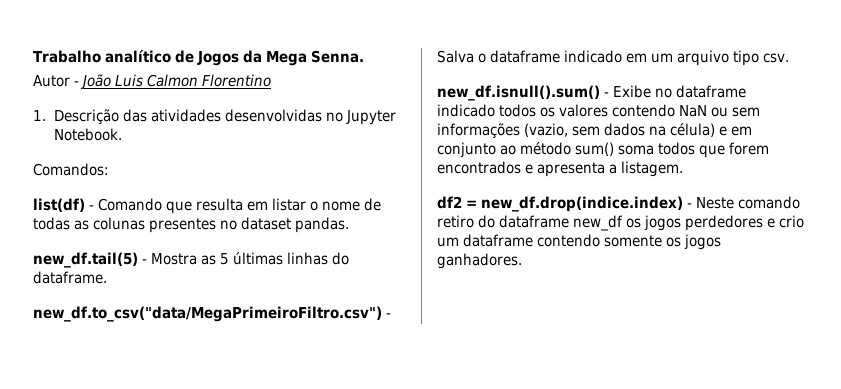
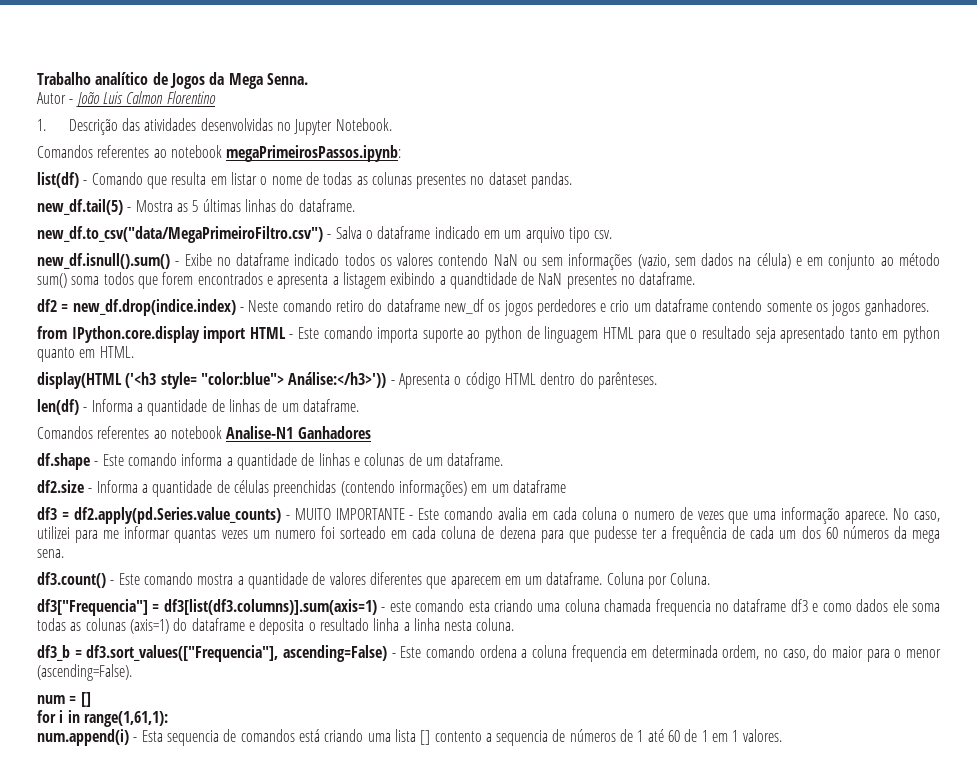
- Comandos:
+ Comandos referentes ao notebook megaPrimeirosPassos.ipynb:
- new_df.isnull().sum() - Exibe no dataframe indicado todos os valores contendo NaN ou sem informações (vazio, sem dados na célula) e em conjunto ao método sum() soma todos que forem encontrados e apresenta a listagem.
+ new_df.isnull().sum() - Exibe no dataframe indicado todos os valores contendo NaN ou sem informações (vazio, sem dados na célula) e em conjunto ao método sum() soma todos que forem encontrados e apresenta a listagem exibindo a quandtidade de NaN presentes no dataframe.
+ from IPython.core.display import HTML - Este comando importa suporte ao python de linguagem HTML para que o resultado seja apresentado tanto em python quanto em HTML.
+ display(HTML ('<h3 style= "color:blue"> Análise:</h3>')) - Apresenta o código HTML dentro do parênteses.
+ len(df) - Informa a quantidade de linhas de um dataframe.
+ Comandos referentes ao notebook Analise-N1 Ganhadores
+ df.shape - Este comando informa a quantidade de linhas e colunas de um dataframe.
+ df2.size - Informa a quantidade de células preenchidas (contendo informações) em um dataframe
+ df3 = df2.apply(pd.Series.value_counts) - MUITO IMPORTANTE - Este comando avalia em cada coluna o numero de vezes que uma informação aparece. No caso, utilizei para me informar quantas vezes um numero foi sorteado em cada coluna de dezena para que pudesse ter a frequência de cada um dos 60 números da mega sena.
+ df3.count() - Este comando mostra a quantidade de valores diferentes que aparecem em um dataframe. Coluna por Coluna.
+ df3["Frequencia"] = df3[list(df3.columns)].sum(axis=1) - este comando esta criando uma coluna chamada frequencia no dataframe df3 e como dados ele soma todas as colunas (axis=1) do dataframe e deposita o resultado linha a linha nesta coluna.
+ df3_b = df3.sort_values(["Frequencia"], ascending=False) - Este comando ordena a coluna frequencia em determinada ordem, no caso, do maior para o menor (ascending=False).
+ num = []
+ for i in range(1,61,1):
+ num.append(i) - Esta sequencia de comandos está criando uma lista [] contento a sequencia de números de 1 até 60 de 1 em 1 valores.

